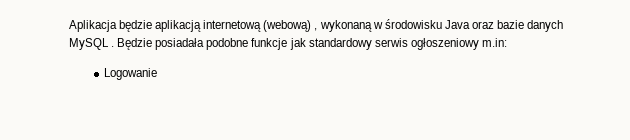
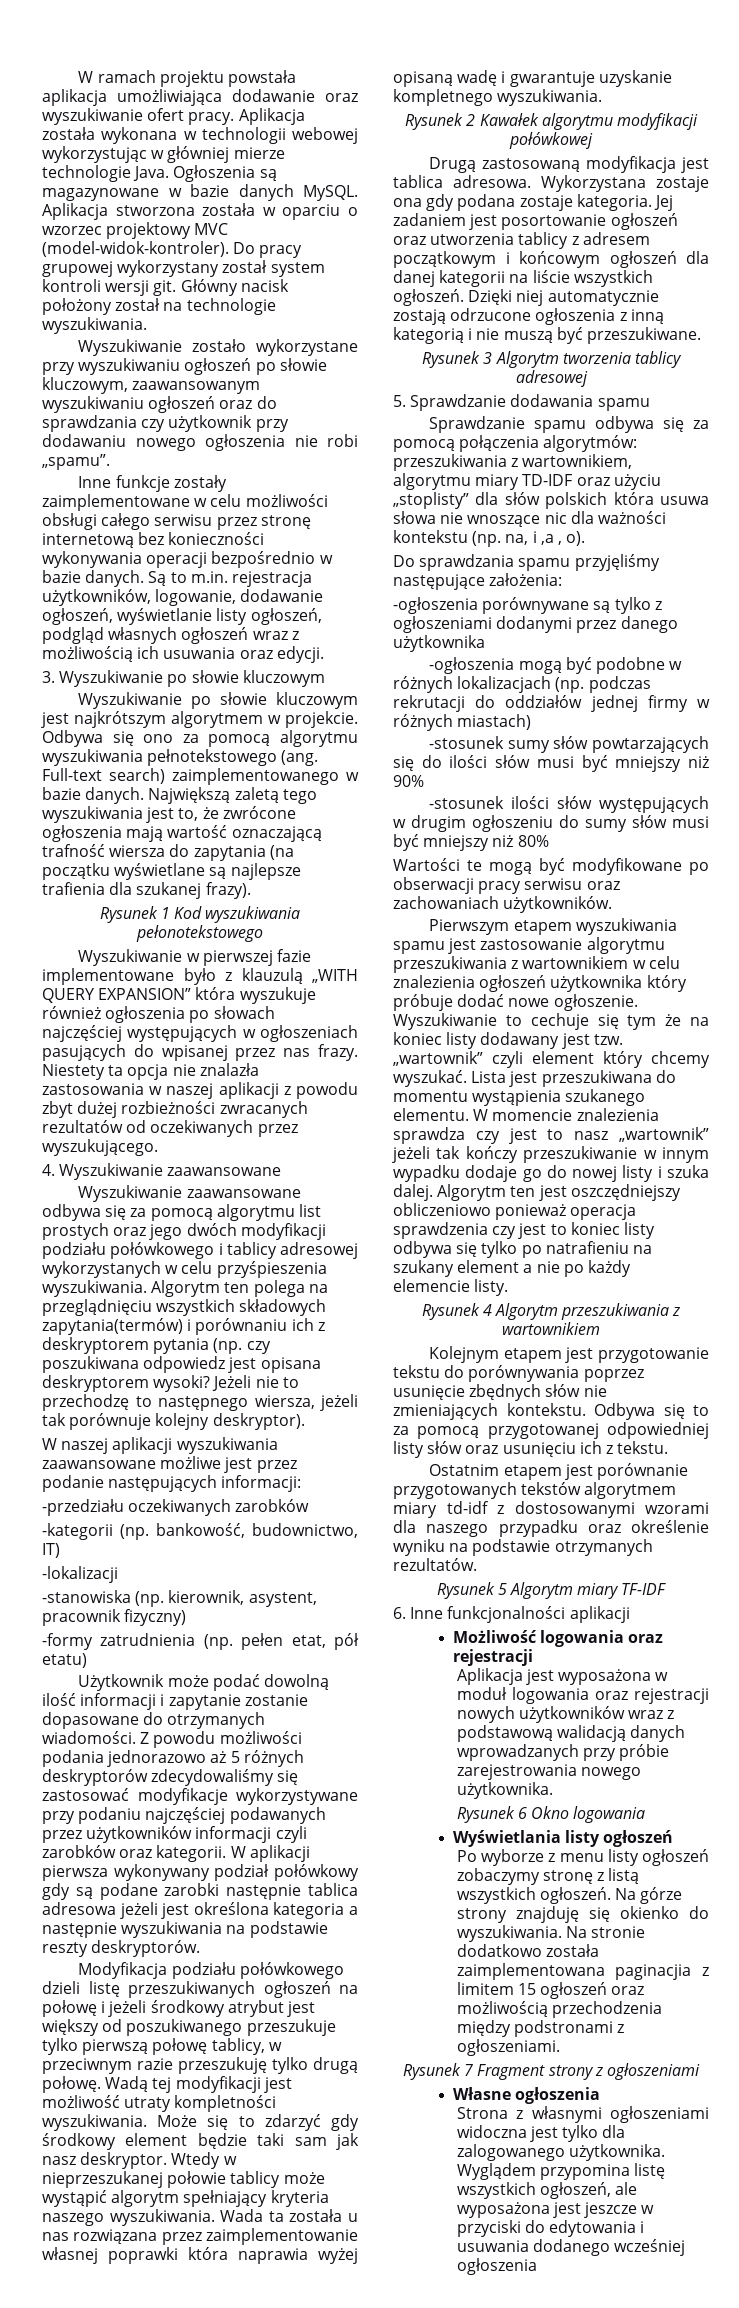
- Aplikacja będzie aplikacją internetową (webową) , wykonaną w środowisku Java oraz bazie danych MySQL . Będzie posiadała podobne funkcje jak standardowy serwis ogłoszeniowy m.in:
- Logowanie
+ W ramach projektu powstała aplikacja umożliwiająca dodawanie oraz wyszukiwanie ofert pracy. Aplikacja została wykonana w technologii webowej wykorzystując w główniej mierze technologie Java. Ogłoszenia są magazynowane w bazie danych MySQL. Aplikacja stworzona została w oparciu o wzorzec projektowy MVC (model-widok-kontroler). Do pracy grupowej wykorzystany został system kontroli wersji git. Główny nacisk położony został na technologie wyszukiwania.
+ Wyszukiwanie zostało wykorzystane przy wyszukiwaniu ogłoszeń po słowie kluczowym, zaawansowanym wyszukiwaniu ogłoszeń oraz do sprawdzania czy użytkownik przy dodawaniu nowego ogłoszenia nie robi „spamu”.
+ Inne funkcje zostały zaimplementowane w celu możliwości obsługi całego serwisu przez stronę internetową bez konieczności wykonywania operacji bezpośrednio w bazie danych. Są to m.in. rejestracja użytkowników, logowanie, dodawanie ogłoszeń, wyświetlanie listy ogłoszeń, podgląd własnych ogłoszeń wraz z możliwością ich usuwania oraz edycji.
+ 3. Wyszukiwanie po słowie kluczowym
+ Wyszukiwanie po słowie kluczowym jest najkrótszym algorytmem w projekcie. Odbywa się ono za pomocą algorytmu wyszukiwania pełnotekstowego (ang. Full-text search) zaimplementowanego w bazie danych. Największą zaletą tego wyszukiwania jest to, że zwrócone ogłoszenia mają wartość oznaczającą trafność wiersza do zapytania (na początku wyświetlane są najlepsze trafienia dla szukanej frazy).
+ Rysunek 1 Kod wyszukiwania pełonotekstowego
+ Wyszukiwanie w pierwszej fazie implementowane było z klauzulą „WITH QUERY EXPANSION” która wyszukuje również ogłoszenia po słowach najczęściej występujących w ogłoszeniach pasujących do wpisanej przez nas frazy. Niestety ta opcja nie znalazła zastosowania w naszej aplikacji z powodu zbyt dużej rozbieżności zwracanych rezultatów od oczekiwanych przez wyszukującego.
+ 4. Wyszukiwanie zaawansowane
+ Wyszukiwanie zaawansowane odbywa się za pomocą algorytmu list prostych oraz jego dwóch modyfikacji podziału połówkowego i tablicy adresowej wykorzystanych w celu przyśpieszenia wyszukiwania. Algorytm ten polega na przeglądnięciu wszystkich składowych zapytania(termów) i porównaniu ich z deskryptorem pytania (np. czy poszukiwana odpowiedz jest opisana deskryptorem wysoki? Jeżeli nie to przechodzę to następnego wiersza, jeżeli tak porównuje kolejny deskryptor).
+ W naszej aplikacji wyszukiwania zaawansowane możliwe jest przez podanie następujących informacji:
+ -przedziału oczekiwanych zarobków
+ -kategorii (np. bankowość, budownictwo, IT)
+ -lokalizacji
+ -stanowiska (np. kierownik, asystent, pracownik fizyczny)
+ -formy zatrudnienia (np. pełen etat, pół etatu)
+ Użytkownik może podać dowolną ilość informacji i zapytanie zostanie dopasowane do otrzymanych wiadomości. Z powodu możliwości podania jednorazowo aż 5 różnych deskryptorów zdecydowaliśmy się zastosować modyfikacje wykorzystywane przy podaniu najczęściej podawanych przez użytkowników informacji czyli zarobków oraz kategorii. W aplikacji pierwsza wykonywany podział połówkowy gdy są podane zarobki następnie tablica adresowa jeżeli jest określona kategoria a następnie wyszukiwania na podstawie reszty deskryptorów.
+ Modyfikacja podziału połówkowego dzieli listę przeszukiwanych ogłoszeń na połowę i jeżeli środkowy atrybut jest większy od poszukiwanego przeszukuje tylko pierwszą połowę tablicy, w przeciwnym razie przeszukuję tylko drugą połowę. Wadą tej modyfikacji jest możliwość utraty kompletności wyszukiwania. Może się to zdarzyć gdy środkowy element będzie taki sam jak nasz deskryptor. Wtedy w nieprzeszukanej połowie tablicy może wystąpić algorytm spełniający kryteria naszego wyszukiwania. Wada ta została u nas rozwiązana przez zaimplementowanie własnej poprawki która naprawia wyżej opisaną wadę i gwarantuje uzyskanie kompletnego wyszukiwania.
+ Rysunek 2 Kawałek algorytmu modyfikacji połówkowej
+ Drugą zastosowaną modyfikacja jest tablica adresowa. Wykorzystana zostaje ona gdy podana zostaje kategoria. Jej zadaniem jest posortowanie ogłoszeń oraz utworzenia tablicy z adresem początkowym i końcowym ogłoszeń dla danej kategorii na liście wszystkich ogłoszeń. Dzięki niej automatycznie zostają odrzucone ogłoszenia z inną kategorią i nie muszą być przeszukiwane.
+ Rysunek 3 Algorytm tworzenia tablicy adresowej
+ 5. Sprawdzanie dodawania spamu
+ Sprawdzanie spamu odbywa się za pomocą połączenia algorytmów: przeszukiwania z wartownikiem, algorytmu miary TD-IDF oraz użyciu „stoplisty” dla słów polskich która usuwa słowa nie wnoszące nic dla ważności kontekstu (np. na, i ,a , o).
+ Do sprawdzania spamu przyjęliśmy następujące założenia:
+ -ogłoszenia porównywane są tylko z ogłoszeniami dodanymi przez danego użytkownika
+ -ogłoszenia mogą być podobne w różnych lokalizacjach (np. podczas rekrutacji do oddziałów jednej firmy w różnych miastach)
+ -stosunek sumy słów powtarzających się do ilości słów musi być mniejszy niż 90%
+ -stosunek ilości słów występujących w drugim ogłoszeniu do sumy słów musi być mniejszy niż 80%
+ Wartości te mogą być modyfikowane po obserwacji pracy serwisu oraz zachowaniach użytkowników.
+ Pierwszym etapem wyszukiwania spamu jest zastosowanie algorytmu przeszukiwania z wartownikiem w celu znalezienia ogłoszeń użytkownika który próbuje dodać nowe ogłoszenie. Wyszukiwanie to cechuje się tym że na koniec listy dodawany jest tzw. „wartownik” czyli element który chcemy wyszukać. Lista jest przeszukiwana do momentu wystąpienia szukanego elementu. W momencie znalezienia sprawdza czy jest to nasz „wartownik” jeżeli tak kończy przeszukiwanie w innym wypadku dodaje go do nowej listy i szuka dalej. Algorytm ten jest oszczędniejszy obliczeniowo ponieważ operacja sprawdzenia czy jest to koniec listy odbywa się tylko po natrafieniu na szukany element a nie po każdy elemencie listy.
+ Rysunek 4 Algorytm przeszukiwania z wartownikiem
+ Kolejnym etapem jest przygotowanie tekstu do porównywania poprzez usunięcie zbędnych słów nie zmieniających kontekstu. Odbywa się to za pomocą przygotowanej odpowiedniej listy słów oraz usunięciu ich z tekstu.
+ Ostatnim etapem jest porównanie przygotowanych tekstów algorytmem miary td-idf z dostosowanymi wzorami dla naszego przypadku oraz określenie wyniku na podstawie otrzymanych rezultatów.
+ Rysunek 5 Algorytm miary TF-IDF
+ 6. Inne funkcjonalności aplikacji
+ Możliwość logowania oraz rejestracji
+ Aplikacja jest wyposażona w moduł logowania oraz rejestracji nowych użytkowników wraz z podstawową walidacją danych wprowadzanych przy próbie zarejestrowania nowego użytkownika.
+ Rysunek 6 Okno logowania
+ Wyświetlania listy ogłoszeń
+ Po wyborze z menu listy ogłoszeń zobaczymy stronę z listą wszystkich ogłoszeń. Na górze strony znajduję się okienko do wyszukiwania. Na stronie dodatkowo została zaimplementowana paginacjia z limitem 15 ogłoszeń oraz możliwością przechodzenia między podstronami z ogłoszeniami.
+ Rysunek 7 Fragment strony z ogłoszeniami
+ Własne ogłoszenia
+ Strona z własnymi ogłoszeniami widoczna jest tylko dla zalogowanego użytkownika. Wyglądem przypomina listę wszystkich ogłoszeń, ale wyposażona jest jeszcze w przyciski do edytowania i usuwania dodanego wcześniej ogłoszenia

